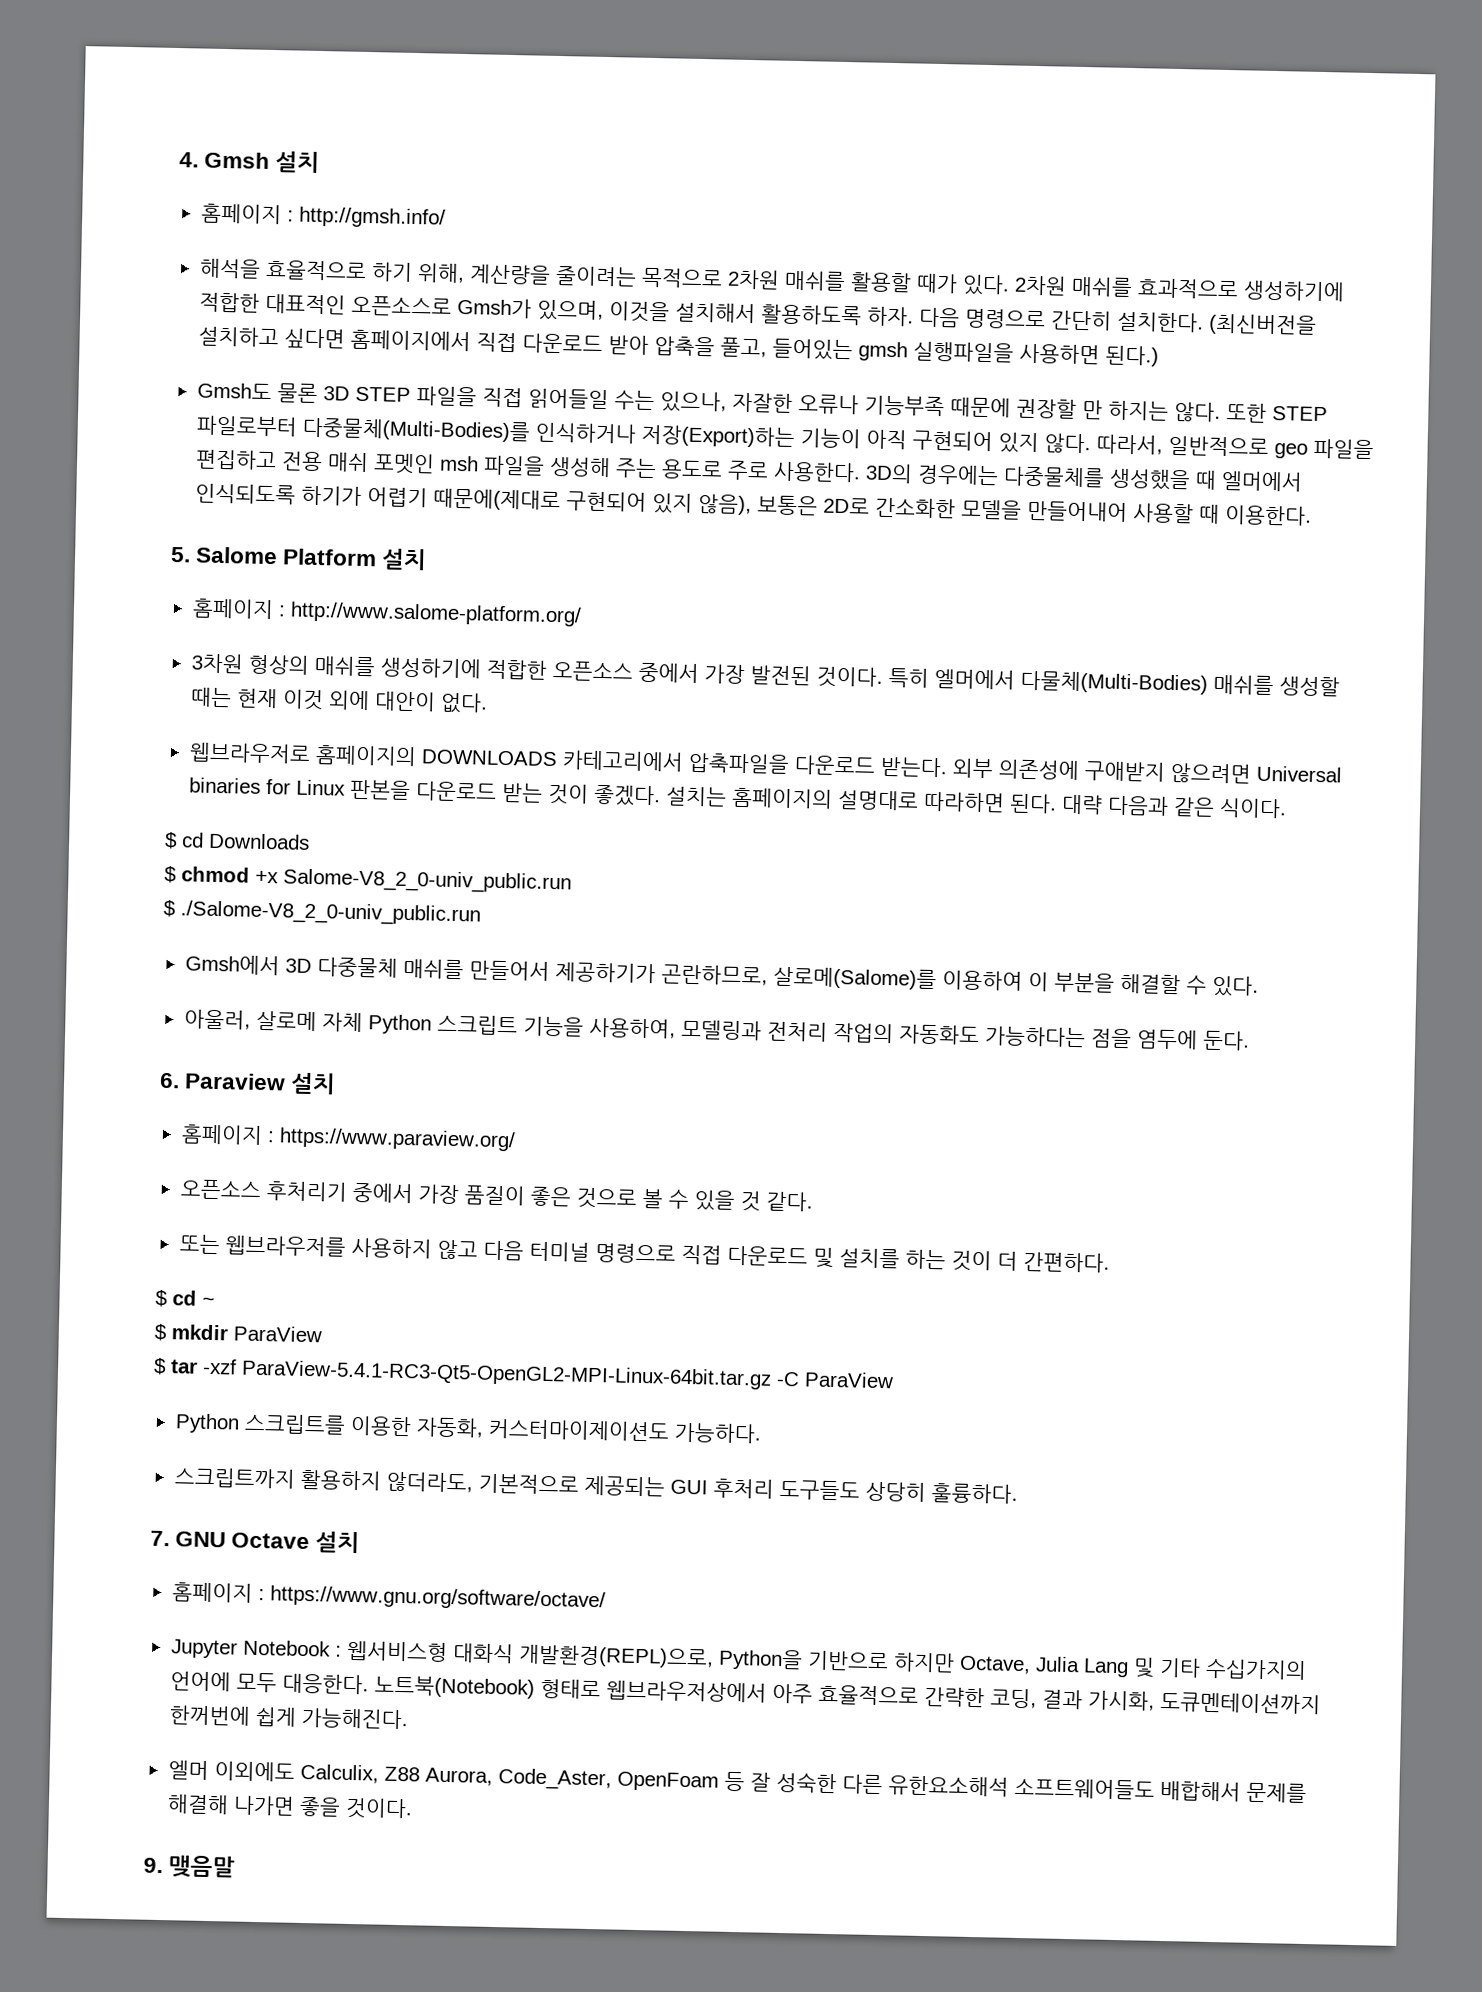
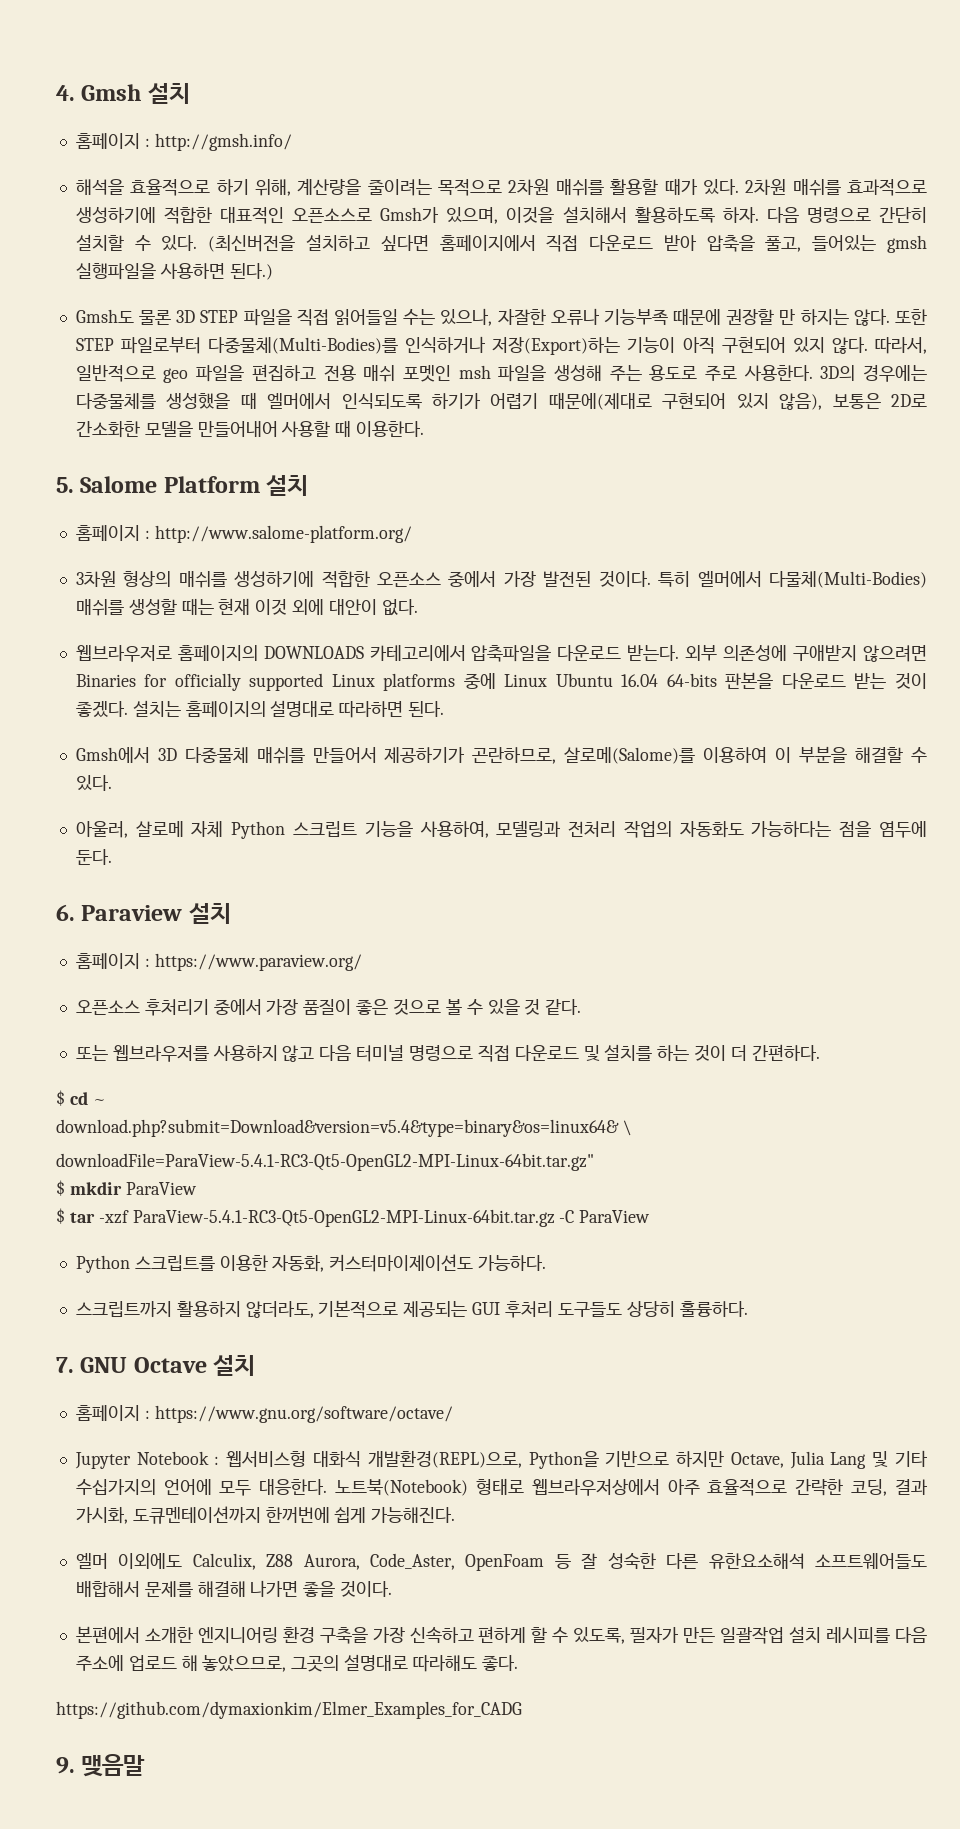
- 다음 명령으로 간단히 설치한다.
+ 다음 명령으로 간단히 설치할 수 있다.
- 외부 의존성에 구애받지 않으려면 Universal binaries for Linux 판본을 다운로드 받는 것이 좋겠다.
+ 외부 의존성에 구애받지 않으려면 Binaries for officially supported Linux platforms 중에 Linux Ubuntu 16.04 64-bits 판본을 다운로드 받는 것이 좋겠다.
- 대략 다음과 같은 식이다.
- $ cd Downloads
- $ chmod +x Salome-V8_2_0-univ_public.run
- $ ./Salome-V8_2_0-univ_public.run
+ download.php?submit=Download&version=v5.4&type=binary&os=linux64& \
+ downloadFile=ParaView-5.4.1-RC3-Qt5-OpenGL2-MPI-Linux-64bit.tar.gz"
+ 본편에서 소개한 엔지니어링 환경 구축을 가장 신속하고 편하게 할 수 있도록, 필자가 만든 일괄작업 설치 레시피를 다음 주소에 업로드 해 놓았으므로, 그곳의 설명대로 따라해도 좋다.
+ https://github.com/dymaxionkim/Elmer_Examples_for_CADG

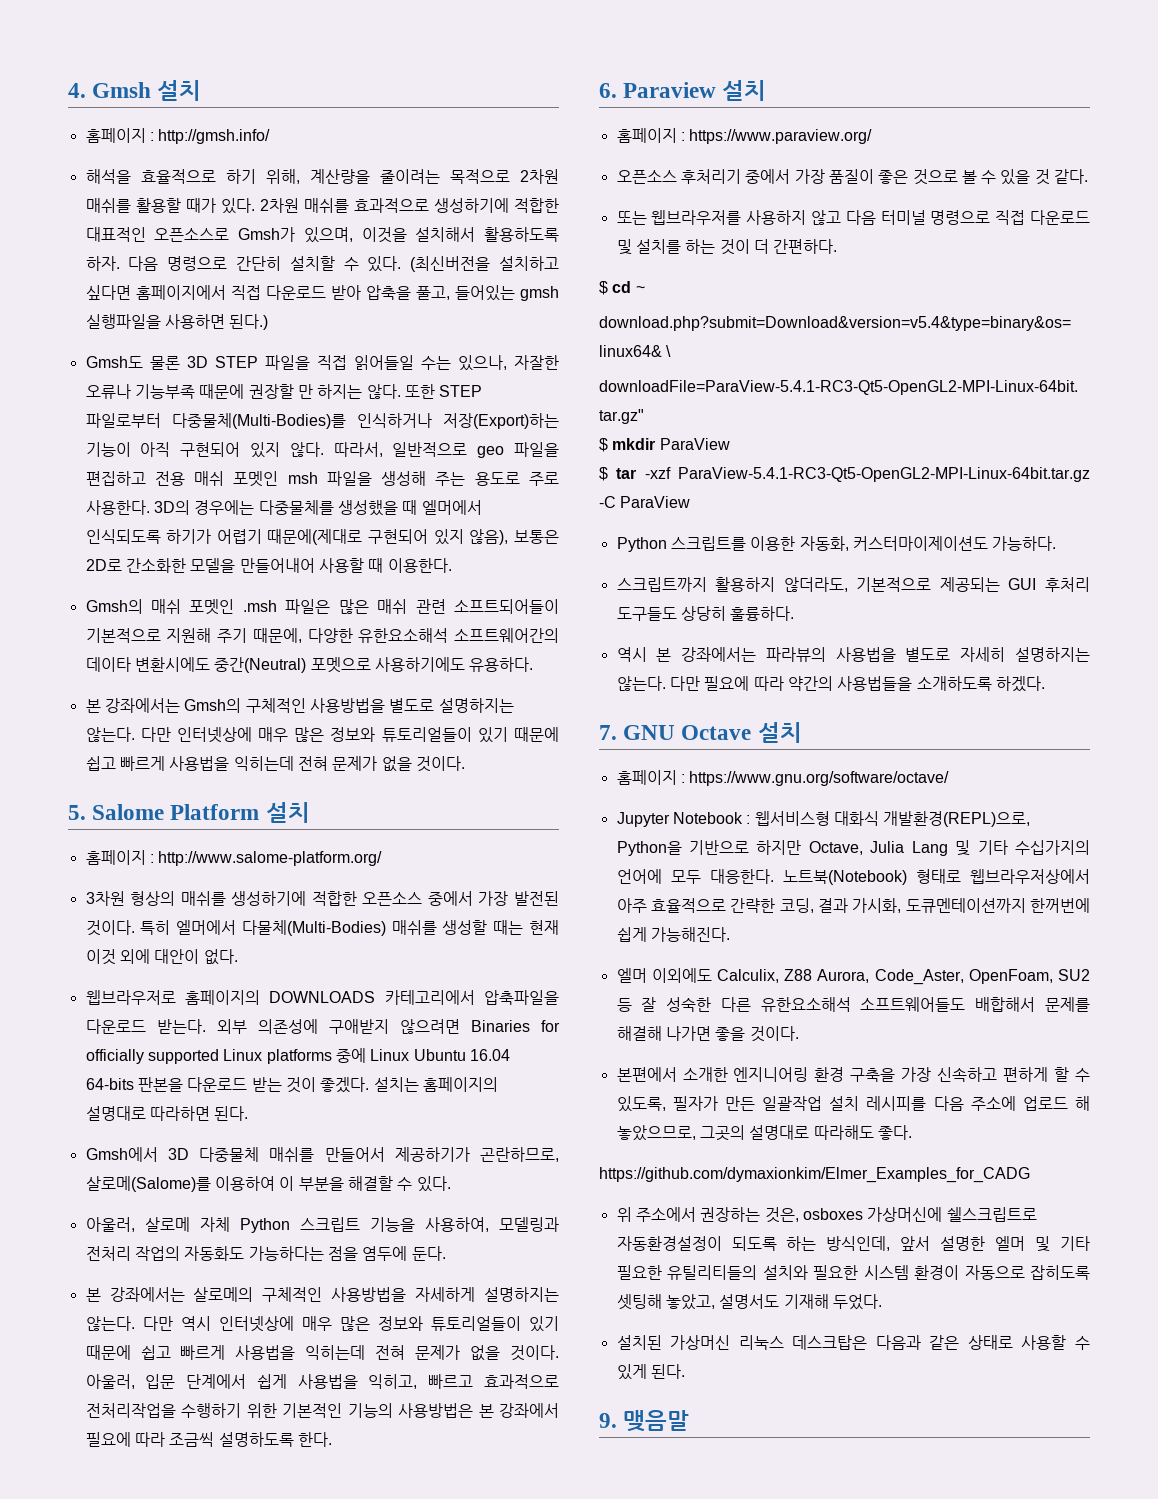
+ Gmsh의 매쉬 포멧인 .msh 파일은 많은 매쉬 관련 소프트되어들이 기본적으로 지원해 주기 때문에, 다양한 유한요소해석 소프트웨어간의 데이타 변환시에도 중간(Neutral) 포멧으로 사용하기에도 유용하다.
+ 본 강좌에서는 Gmsh의 구체적인 사용방법을 별도로 설명하지는 않는다. 다만 인터넷상에 매우 많은 정보와 튜토리얼들이 있기 때문에 쉽고 빠르게 사용법을 익히는데 전혀 문제가 없을 것이다.
+ 본 강좌에서는 살로메의 구체적인 사용방법을 자세하게 설명하지는 않는다. 다만 역시 인터넷상에 매우 많은 정보와 튜토리얼들이 있기 때문에 쉽고 빠르게 사용법을 익히는데 전혀 문제가 없을 것이다. 아울러, 입문 단계에서 쉽게 사용법을 익히고, 빠르고 효과적으로 전처리작업을 수행하기 위한 기본적인 기능의 사용방법은 본 강좌에서 필요에 따라 조금씩 설명하도록 한다.
+ 역시 본 강좌에서는 파라뷰의 사용법을 별도로 자세히 설명하지는 않는다. 다만 필요에 따라 약간의 사용법들을 소개하도록 하겠다.
- 엘머 이외에도 Calculix, Z88 Aurora, Code_Aster, OpenFoam 등 잘 성숙한 다른 유한요소해석 소프트웨어들도 배합해서 문제를 해결해 나가면 좋을 것이다.
+ 엘머 이외에도 Calculix, Z88 Aurora, Code_Aster, OpenFoam, SU2 등 잘 성숙한 다른 유한요소해석 소프트웨어들도 배합해서 문제를 해결해 나가면 좋을 것이다.
+ 위 주소에서 권장하는 것은, osboxes 가상머신에 쉘스크립트로 자동환경설정이 되도록 하는 방식인데, 앞서 설명한 엘머 및 기타 필요한 유틸리티들의 설치와 필요한 시스템 환경이 자동으로 잡히도록 셋팅해 놓았고, 설명서도 기재해 두었다.
+ 설치된 가상머신 리눅스 데스크탑은 다음과 같은 상태로 사용할 수 있게 된다.

